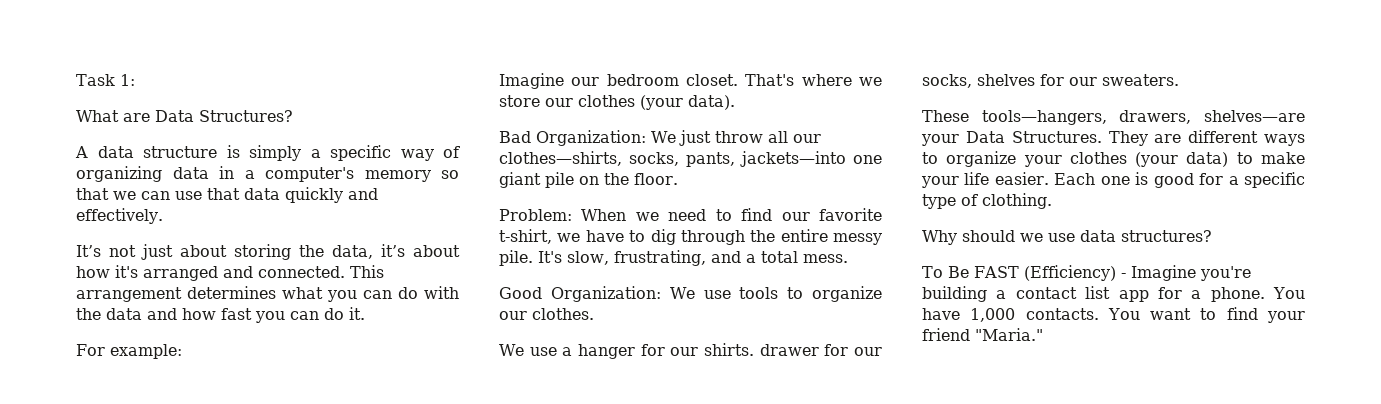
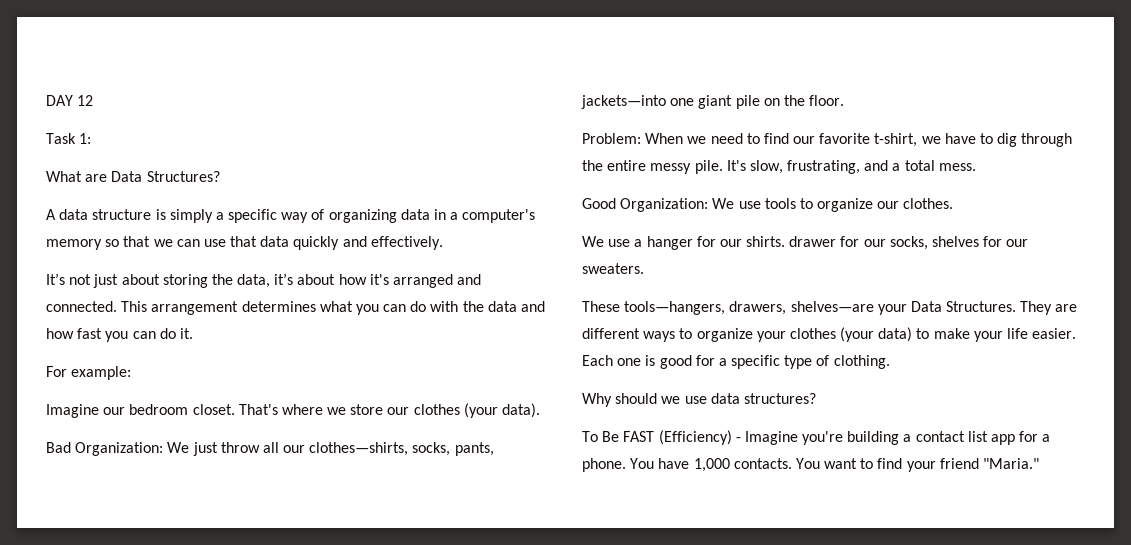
+ DAY 12

